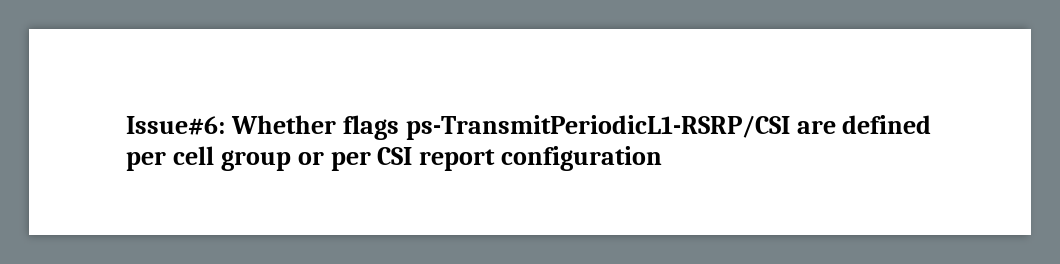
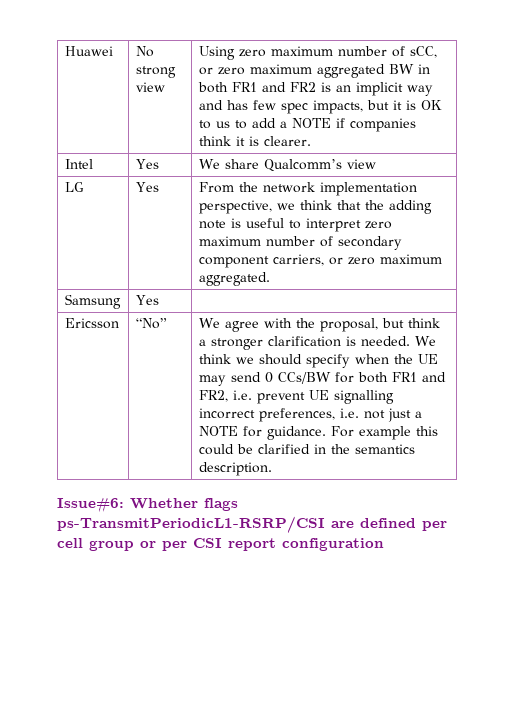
+ Huawei | No strong view | Using zero maximum number of sCC, or zero maximum aggregated BW in both FR1 and FR2 is an implicit way and has few spec impacts, but it is OK to us to add a NOTE if companies think it is clearer.
+ Intel | Yes | We share Qualcomm’s view
+ LG | Yes | From the network implementation perspective, we think that the adding note is useful to interpret zero maximum number of secondary component carriers, or zero maximum aggregated.
+ Samsung | Yes |
+ Ericsson | “No” | We agree with the proposal, but think a stronger clarification is needed. We think we should specify when the UE may send 0 CCs/BW for both FR1 and FR2, i.e. prevent UE signalling incorrect preferences, i.e. not just a NOTE for guidance. For example this could be clarified in the semantics description.

